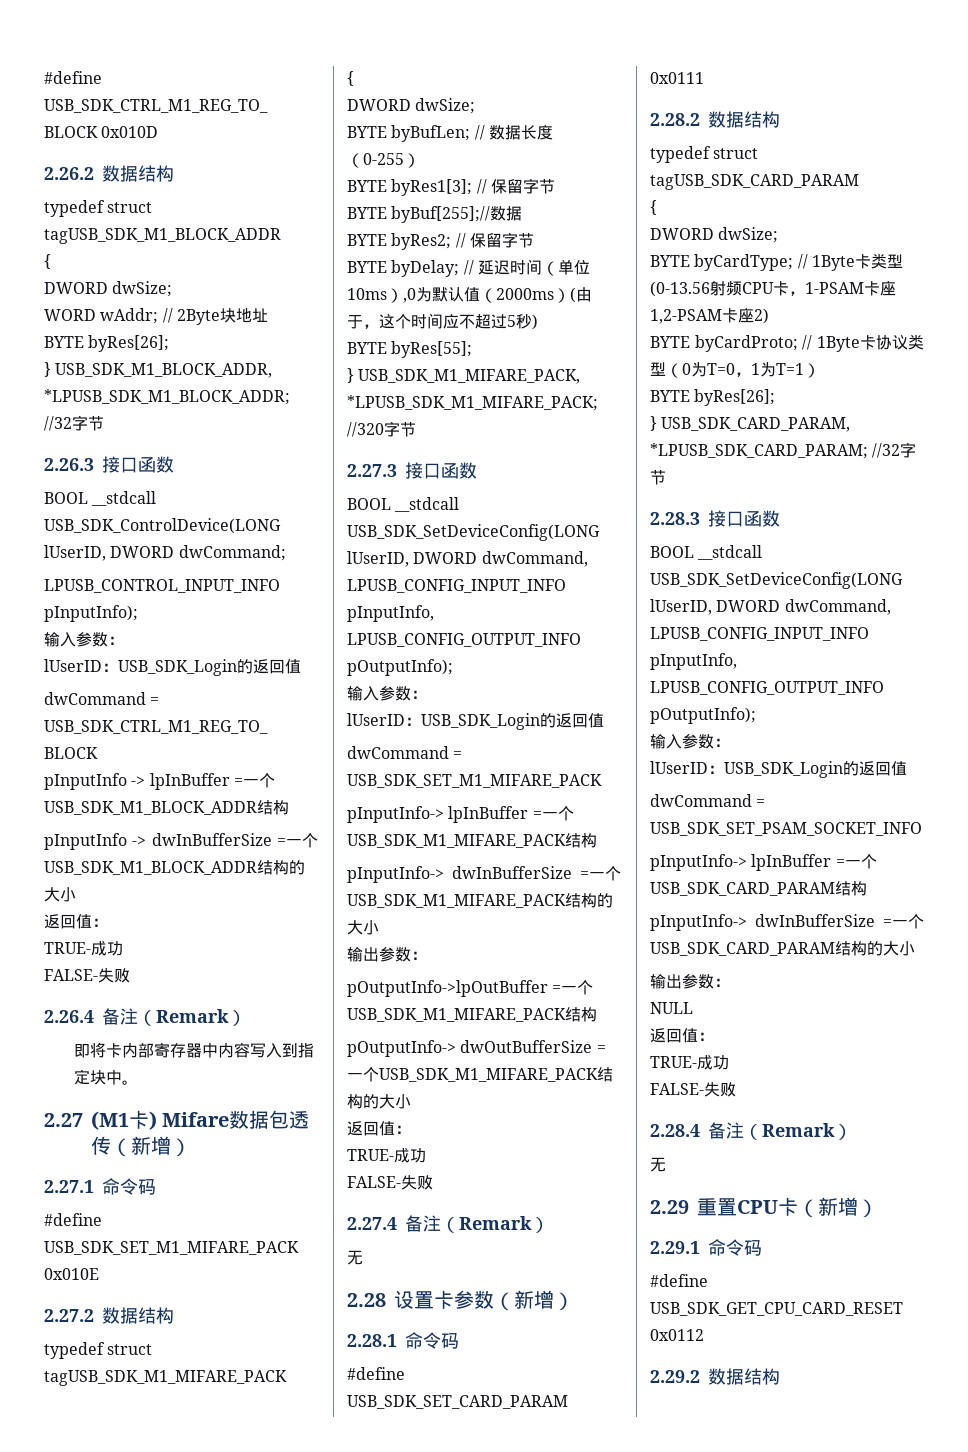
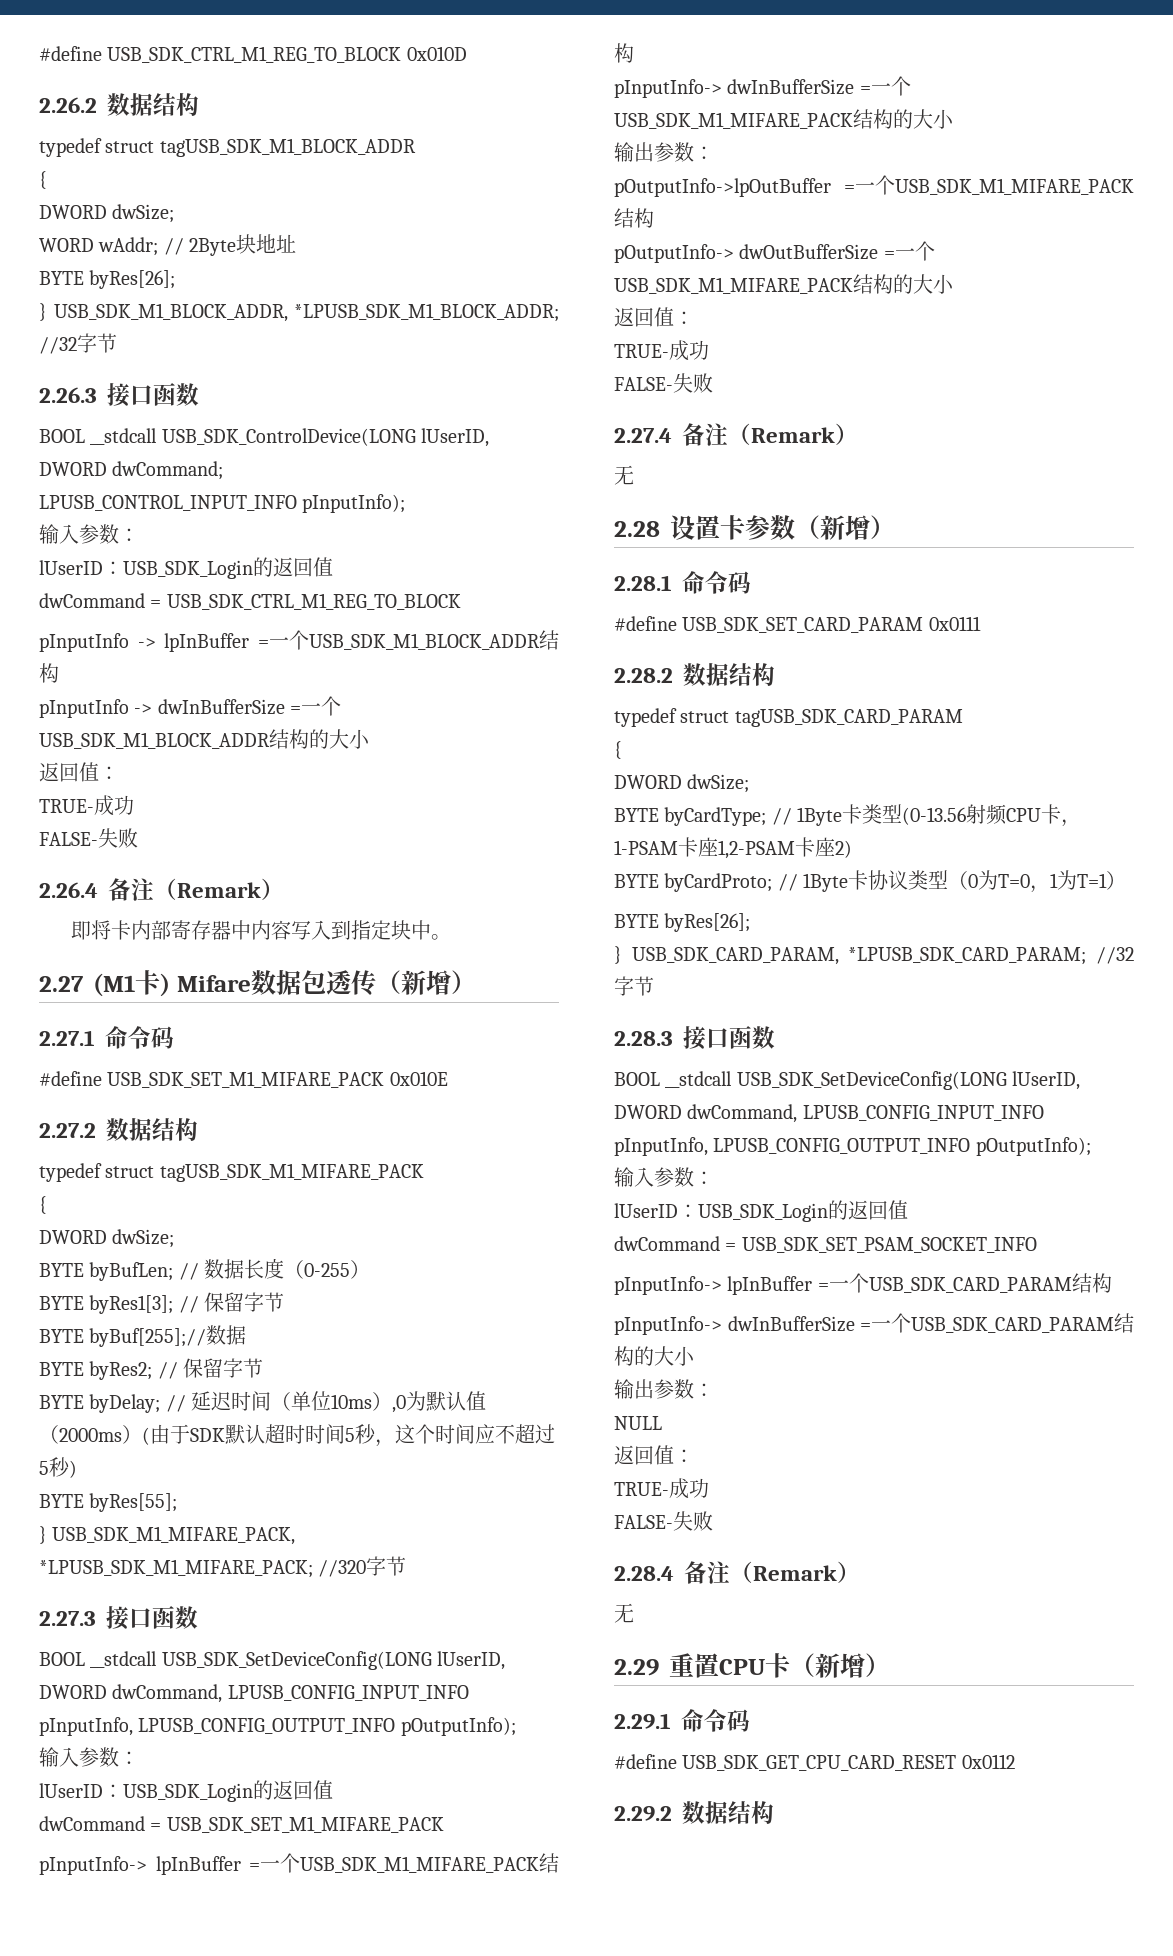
- BYTE byDelay; // 延迟时间（单位10ms）,0为默认值（2000ms）(由于，这个时间应不超过5秒)
+ BYTE byDelay; // 延迟时间（单位10ms）,0为默认值（2000ms）(由于SDK默认超时时间5秒，这个时间应不超过5秒)

